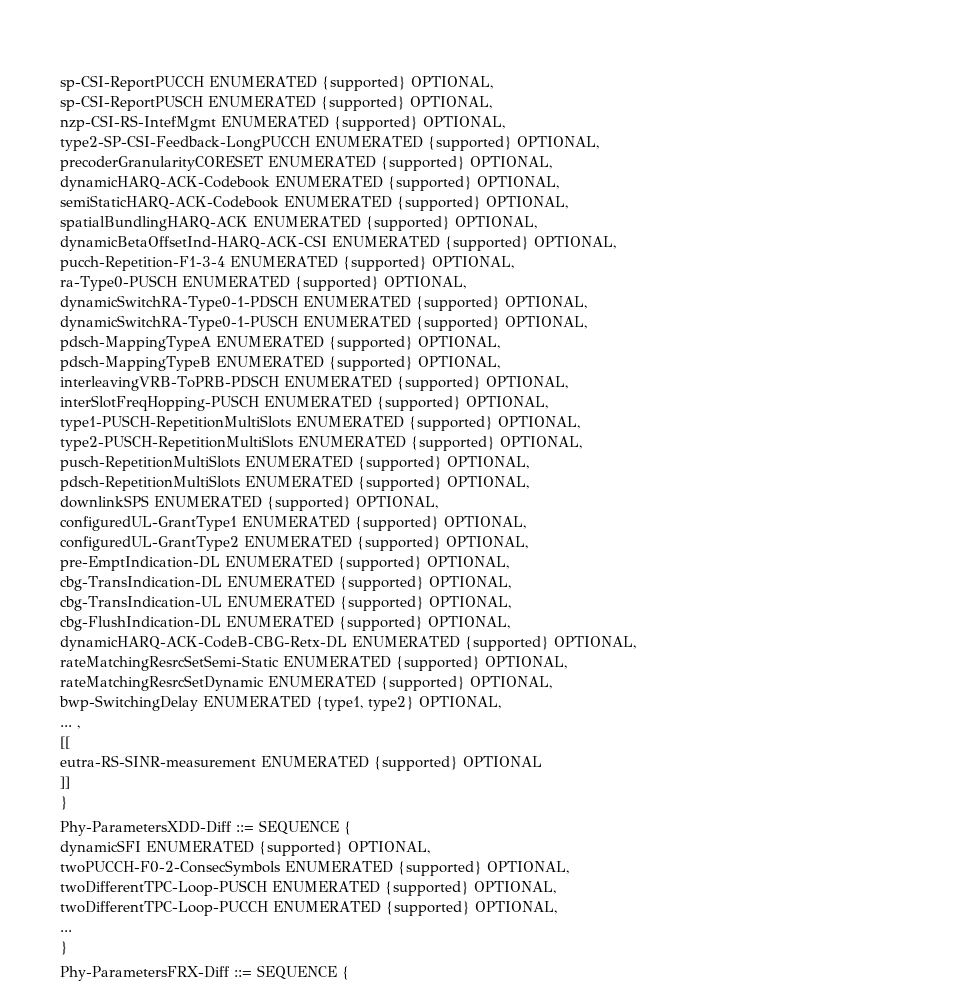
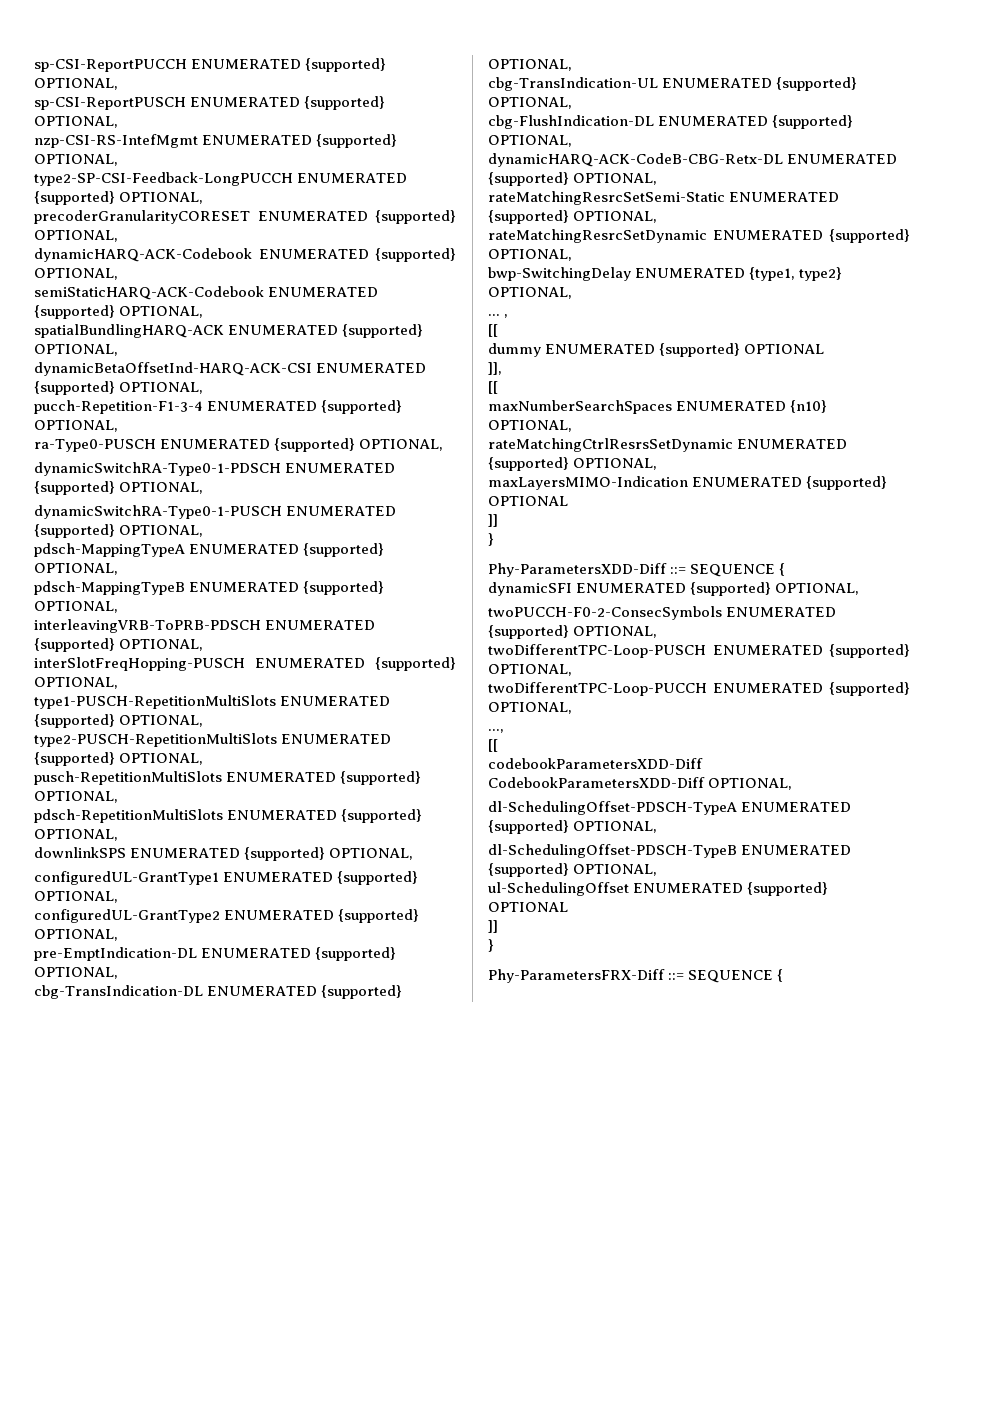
- eutra-RS-SINR-measurement ENUMERATED {supported} OPTIONAL
+ dummy ENUMERATED {supported} OPTIONAL
+ ]],
+ [[
+ maxNumberSearchSpaces ENUMERATED {n10} OPTIONAL,
+ rateMatchingCtrlResrsSetDynamic ENUMERATED {supported} OPTIONAL,
+ maxLayersMIMO-Indication ENUMERATED {supported} OPTIONAL
  twoDifferentTPC-Loop-PUCCH ENUMERATED {supported} OPTIONAL,
- ...
+ ...,
+ [[
+ codebookParametersXDD-Diff CodebookParametersXDD-Diff OPTIONAL,
+ dl-SchedulingOffset-PDSCH-TypeA ENUMERATED {supported} OPTIONAL,
+ dl-SchedulingOffset-PDSCH-TypeB ENUMERATED {supported} OPTIONAL,
+ ul-SchedulingOffset ENUMERATED {supported} OPTIONAL
+ ]]

